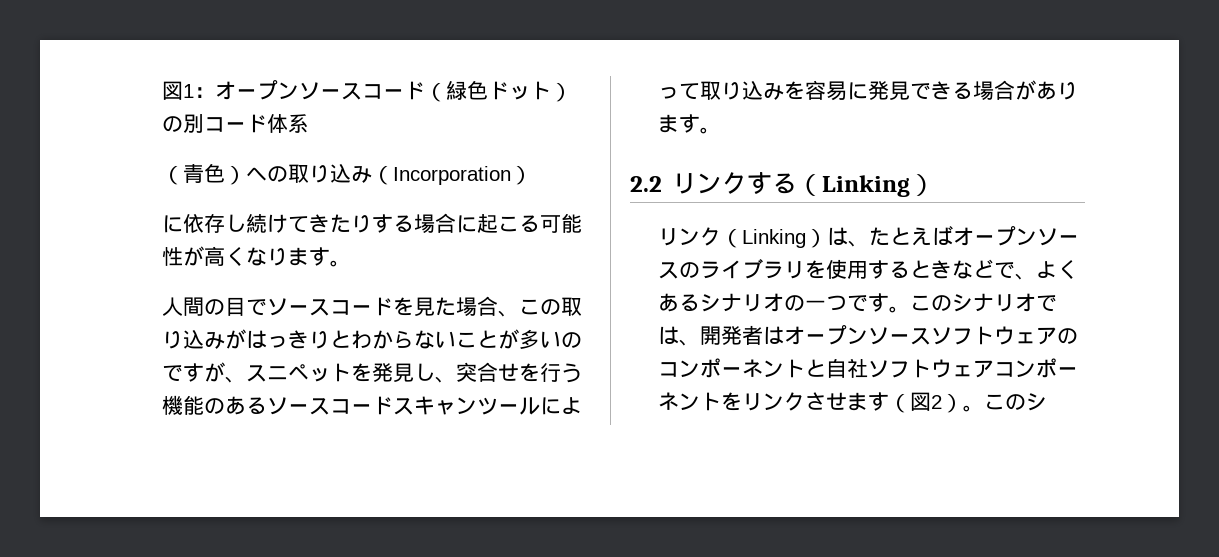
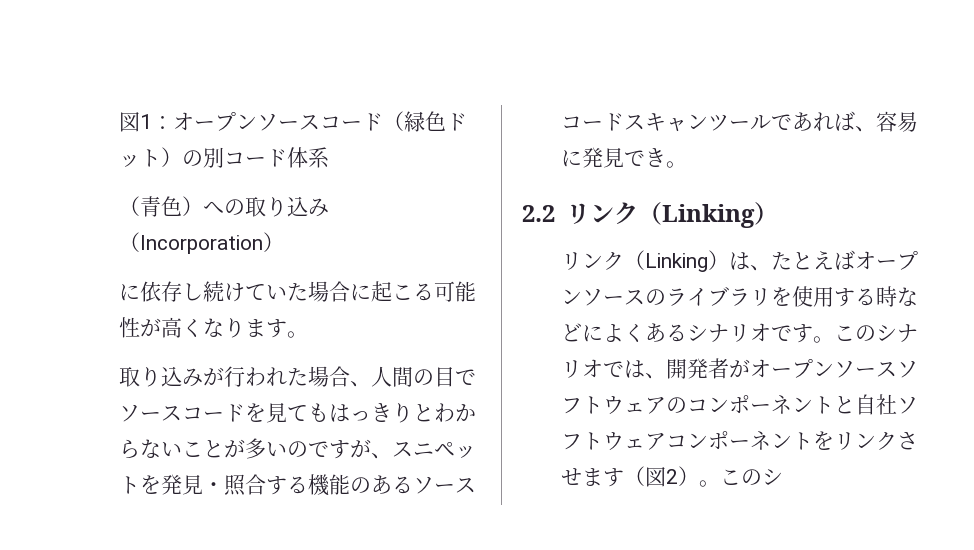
- に依存し続けてきたりする場合に起こる可能性が高くなります。
+ に依存し続けていた場合に起こる可能性が高くなります。
- 人間の目でソースコードを見た場合、この取り込みがはっきりとわからないことが多いのですが、スニペットを発見し、突合せを行う機能のあるソースコードスキャンツールによって取り込みを容易に発見できる場合があります。
+ 取り込みが行われた場合、人間の目でソースコードを見てもはっきりとわからないことが多いのですが、スニペットを発見・照合する機能のあるソースコードスキャンツールであれば、容易に発見でき。
- 2.2リンクする（Linking）
+ 2.2リンク（Linking）
- リンク（Linking）は、たとえばオープンソースのライブラリを使用するときなどで、よくあるシナリオの一つです。
+ リンク（Linking）は、たとえばオープンソースのライブラリを使用する時などによくあるシナリオです。
- このシナリオでは、開発者はオープンソースソフトウェアのコンポーネントと自社ソフトウェアコンポーネントをリンクさせます（図2）。
+ このシナリオでは、開発者がオープンソースソフトウェアのコンポーネントと自社ソフトウェアコンポーネントをリンクさせます（図2）。

